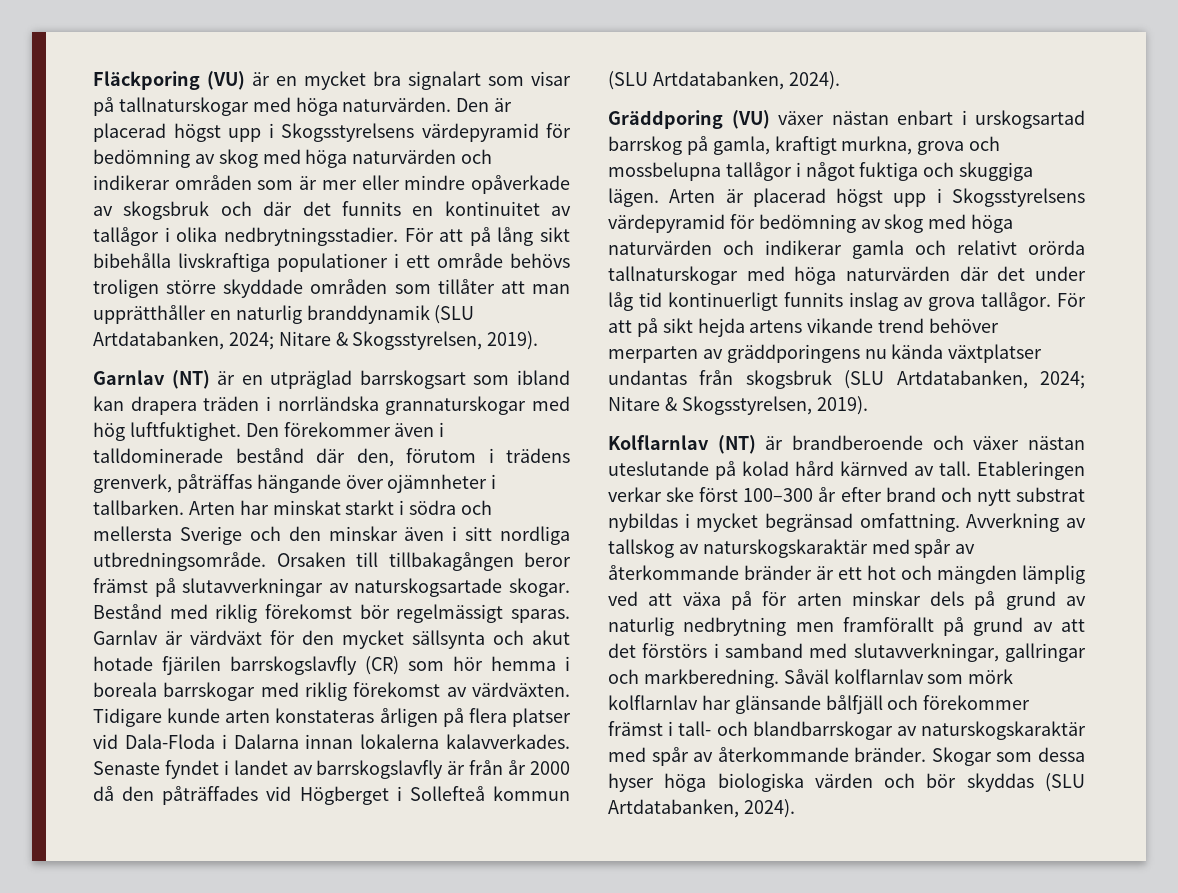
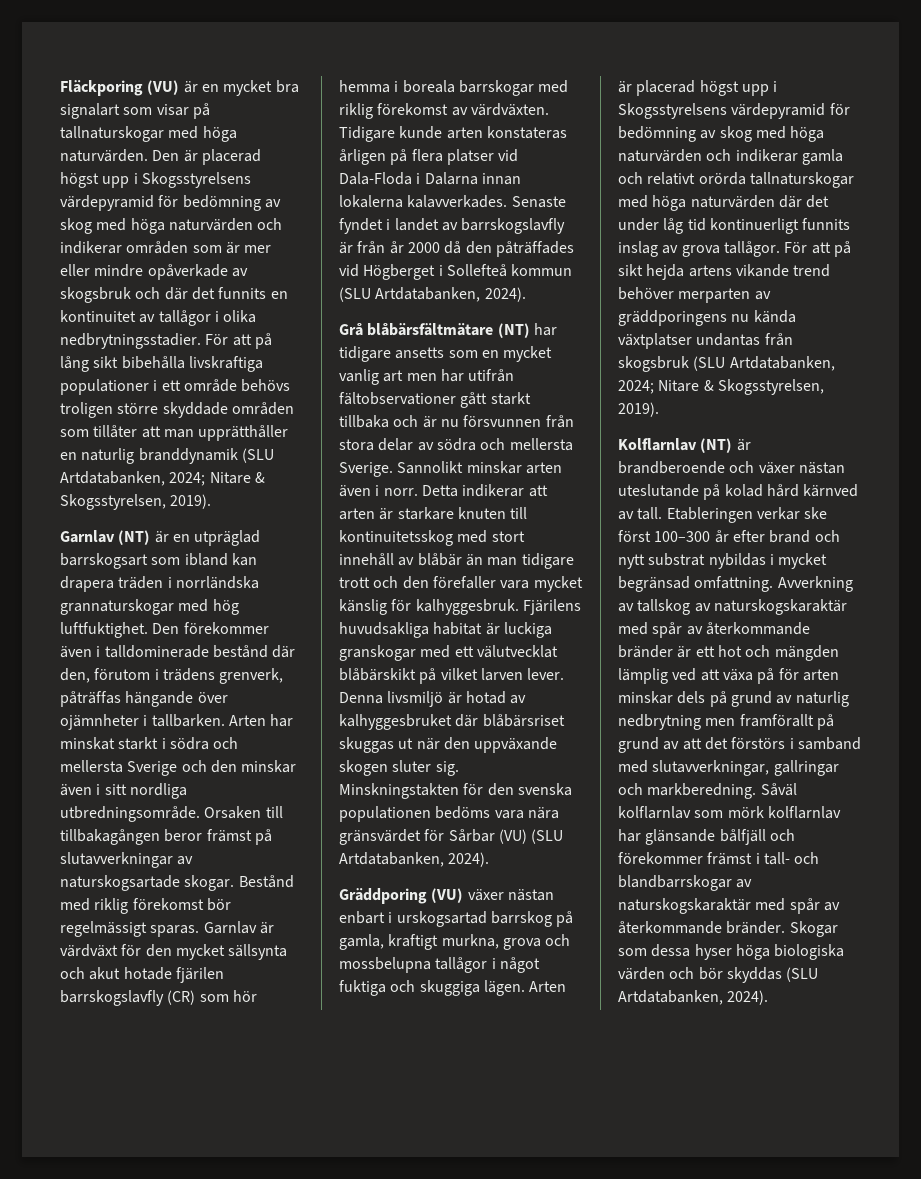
+ Grå blåbärsfältmätare (NT) har tidigare ansetts som en mycket vanlig art men har utifrån fältobservationer gått starkt tillbaka och är nu försvunnen från stora delar av södra och mellersta Sverige. Sannolikt minskar arten även i norr. Detta indikerar att arten är starkare knuten till kontinuitetsskog med stort innehåll av blåbär än man tidigare trott och den förefaller vara mycket känslig för kalhyggesbruk. Fjärilens huvudsakliga habitat är luckiga granskogar med ett välutvecklat blåbärskikt på vilket larven lever. Denna livsmiljö är hotad av kalhyggesbruket där blåbärsriset skuggas ut när den uppväxande skogen sluter sig. Minskningstakten för den svenska populationen bedöms vara nära gränsvärdet för Sårbar (VU) (SLU Artdatabanken, 2024).

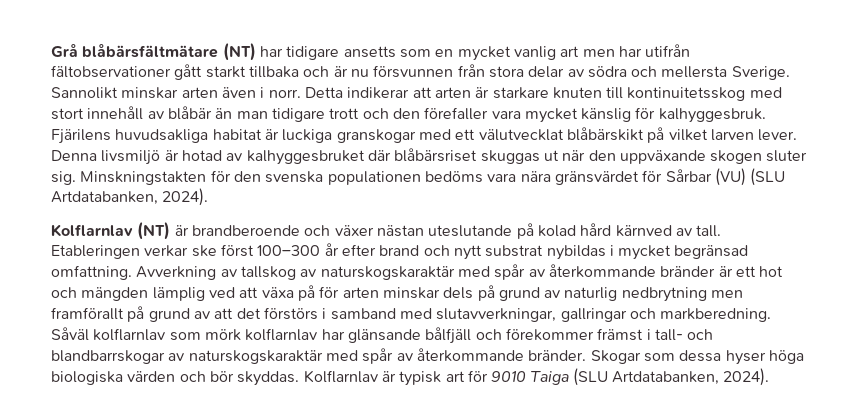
- Fläckporing (VU) är en mycket bra signalart som visar på tallnaturskogar med höga naturvärden. Den är placerad högst upp i Skogsstyrelsens värdepyramid för bedömning av skog med höga naturvärden och indikerar områden som är mer eller mindre opåverkade av skogsbruk och där det funnits en kontinuitet av tallågor i olika nedbrytningsstadier. För att på lång sikt bibehålla livskraftiga populationer i ett område behövs troligen större skyddade områden som tillåter att man upprätthåller en naturlig branddynamik (SLU Artdatabanken, 2024; Nitare & Skogsstyrelsen, 2019).
- Garnlav (NT) är en utpräglad barrskogsart som ibland kan drapera träden i norrländska grannaturskogar med hög luftfuktighet. Den förekommer även i talldominerade bestånd där den, förutom i trädens grenverk, påträffas hängande över ojämnheter i tallbarken. Arten har minskat starkt i södra och mellersta Sverige och den minskar även i sitt nordliga utbredningsområde. Orsaken till tillbakagången beror främst på slutavverkningar av naturskogsartade skogar. Bestånd med riklig förekomst bör regelmässigt sparas. Garnlav är värdväxt för den mycket sällsynta och akut hotade fjärilen barrskogslavfly (CR) som hör hemma i boreala barrskogar med riklig förekomst av värdväxten. Tidigare kunde arten konstateras årligen på flera platser vid Dala-Floda i Dalarna innan lokalerna kalavverkades. Senaste fyndet i landet av barrskogslavfly är från år 2000 då den påträffades vid Högberget i Sollefteå kommun (SLU Artdatabanken, 2024).
- Gräddporing (VU) växer nästan enbart i urskogsartad barrskog på gamla, kraftigt murkna, grova och mossbelupna tallågor i något fuktiga och skuggiga lägen. Arten är placerad högst upp i Skogsstyrelsens värdepyramid för bedömning av skog med höga naturvärden och indikerar gamla och relativt orörda tallnaturskogar med höga naturvärden där det under låg tid kontinuerligt funnits inslag av grova tallågor. För att på sikt hejda artens vikande trend behöver merparten av gräddporingens nu kända växtplatser undantas från skogsbruk (SLU Artdatabanken, 2024; Nitare & Skogsstyrelsen, 2019).
- Skogar som dessa hyser höga biologiska värden och bör skyddas (SLU Artdatabanken, 2024).
+ Skogar som dessa hyser höga biologiska värden och bör skyddas. Kolflarnlav är typisk art för 9010 Taiga (SLU Artdatabanken, 2024).

